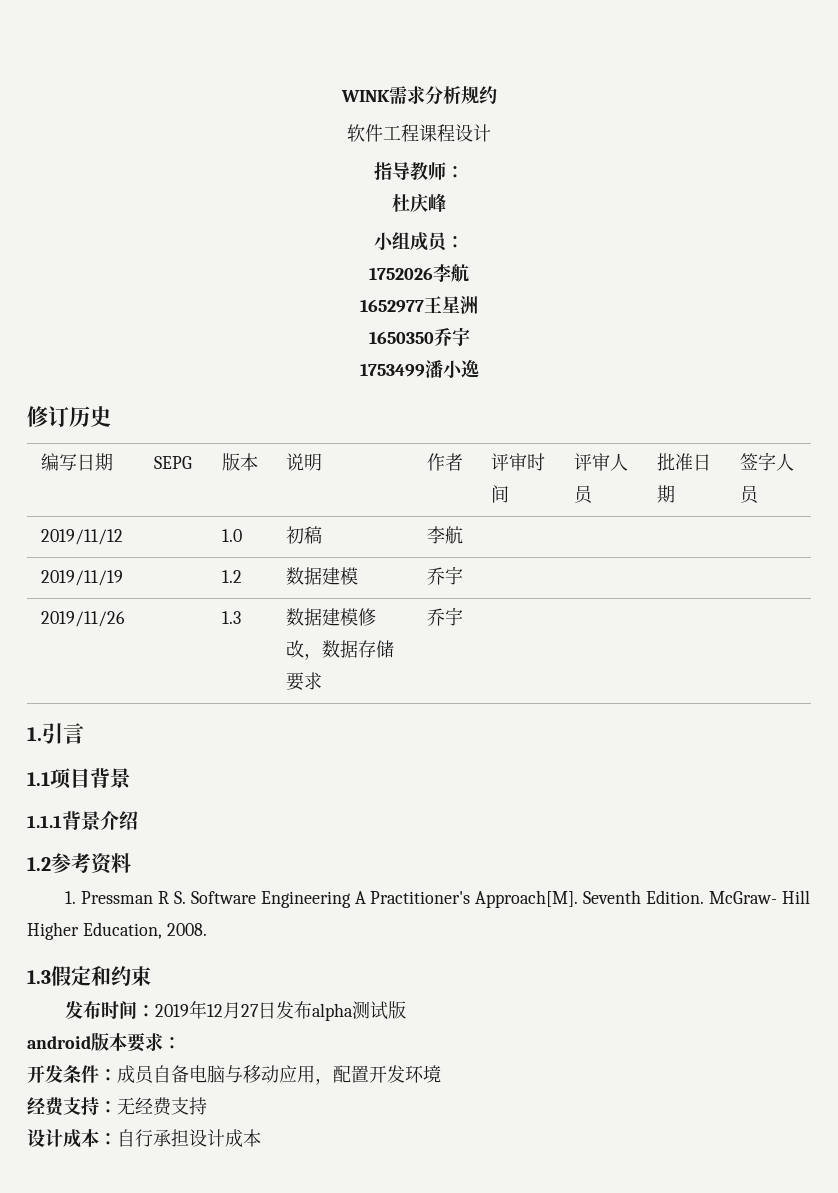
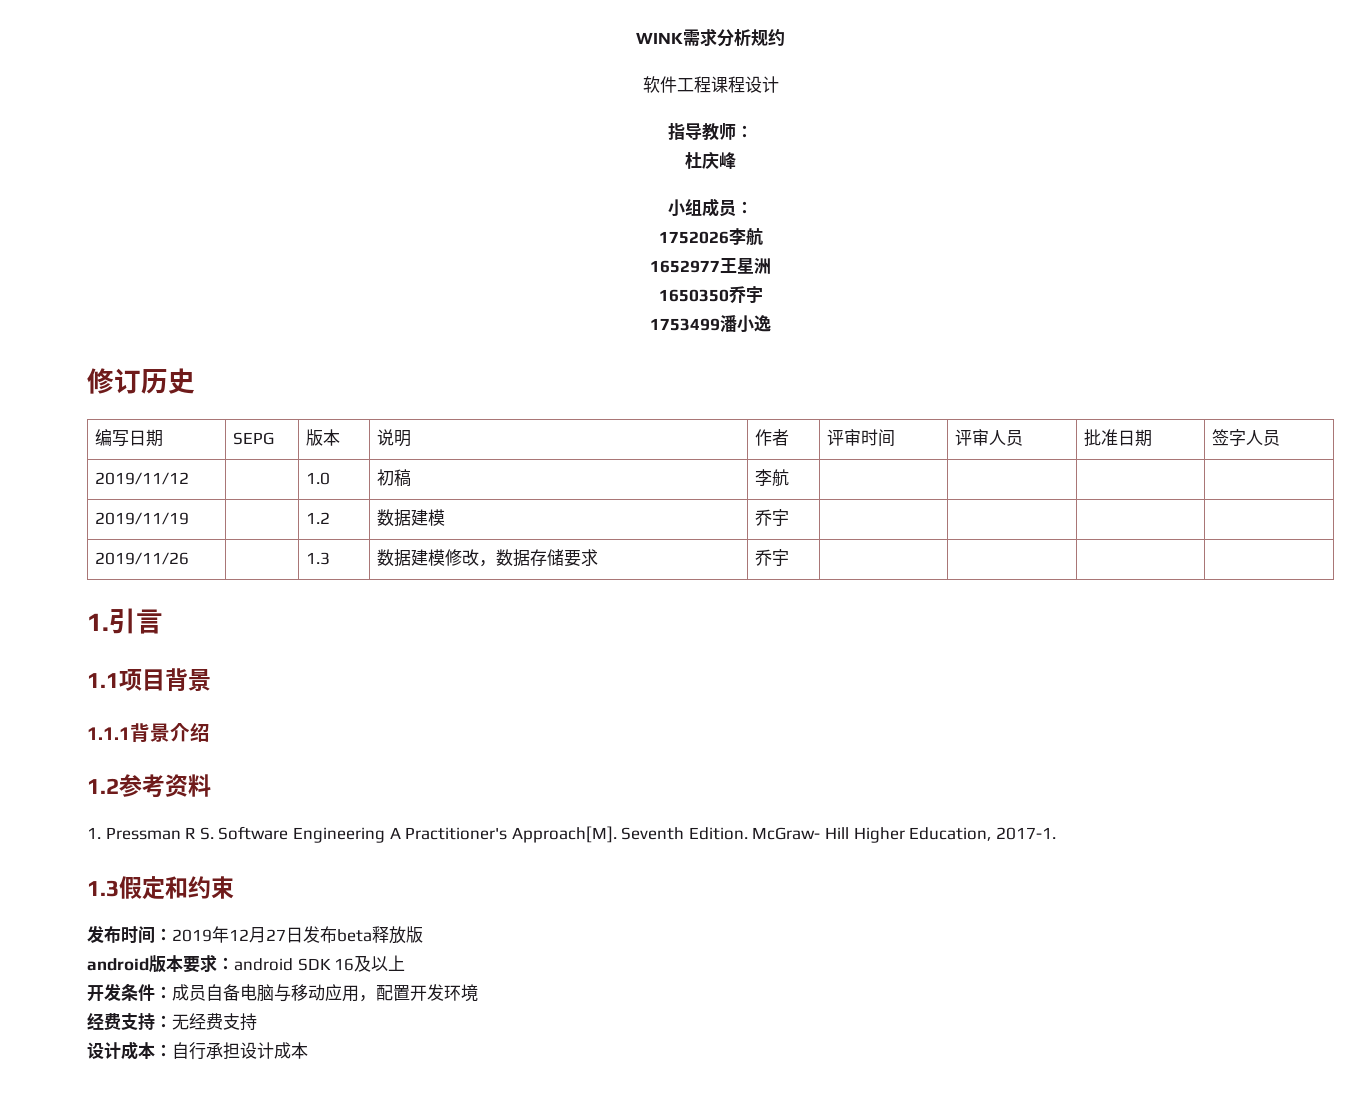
- McGraw- Hill Higher Education, 2008.
+ McGraw- Hill Higher Education, 2017-1.
- 发布时间：2019年12月27日发布alpha测试版
+ 发布时间：2019年12月27日发布beta释放版
- android版本要求：
+ android版本要求：android SDK 16及以上

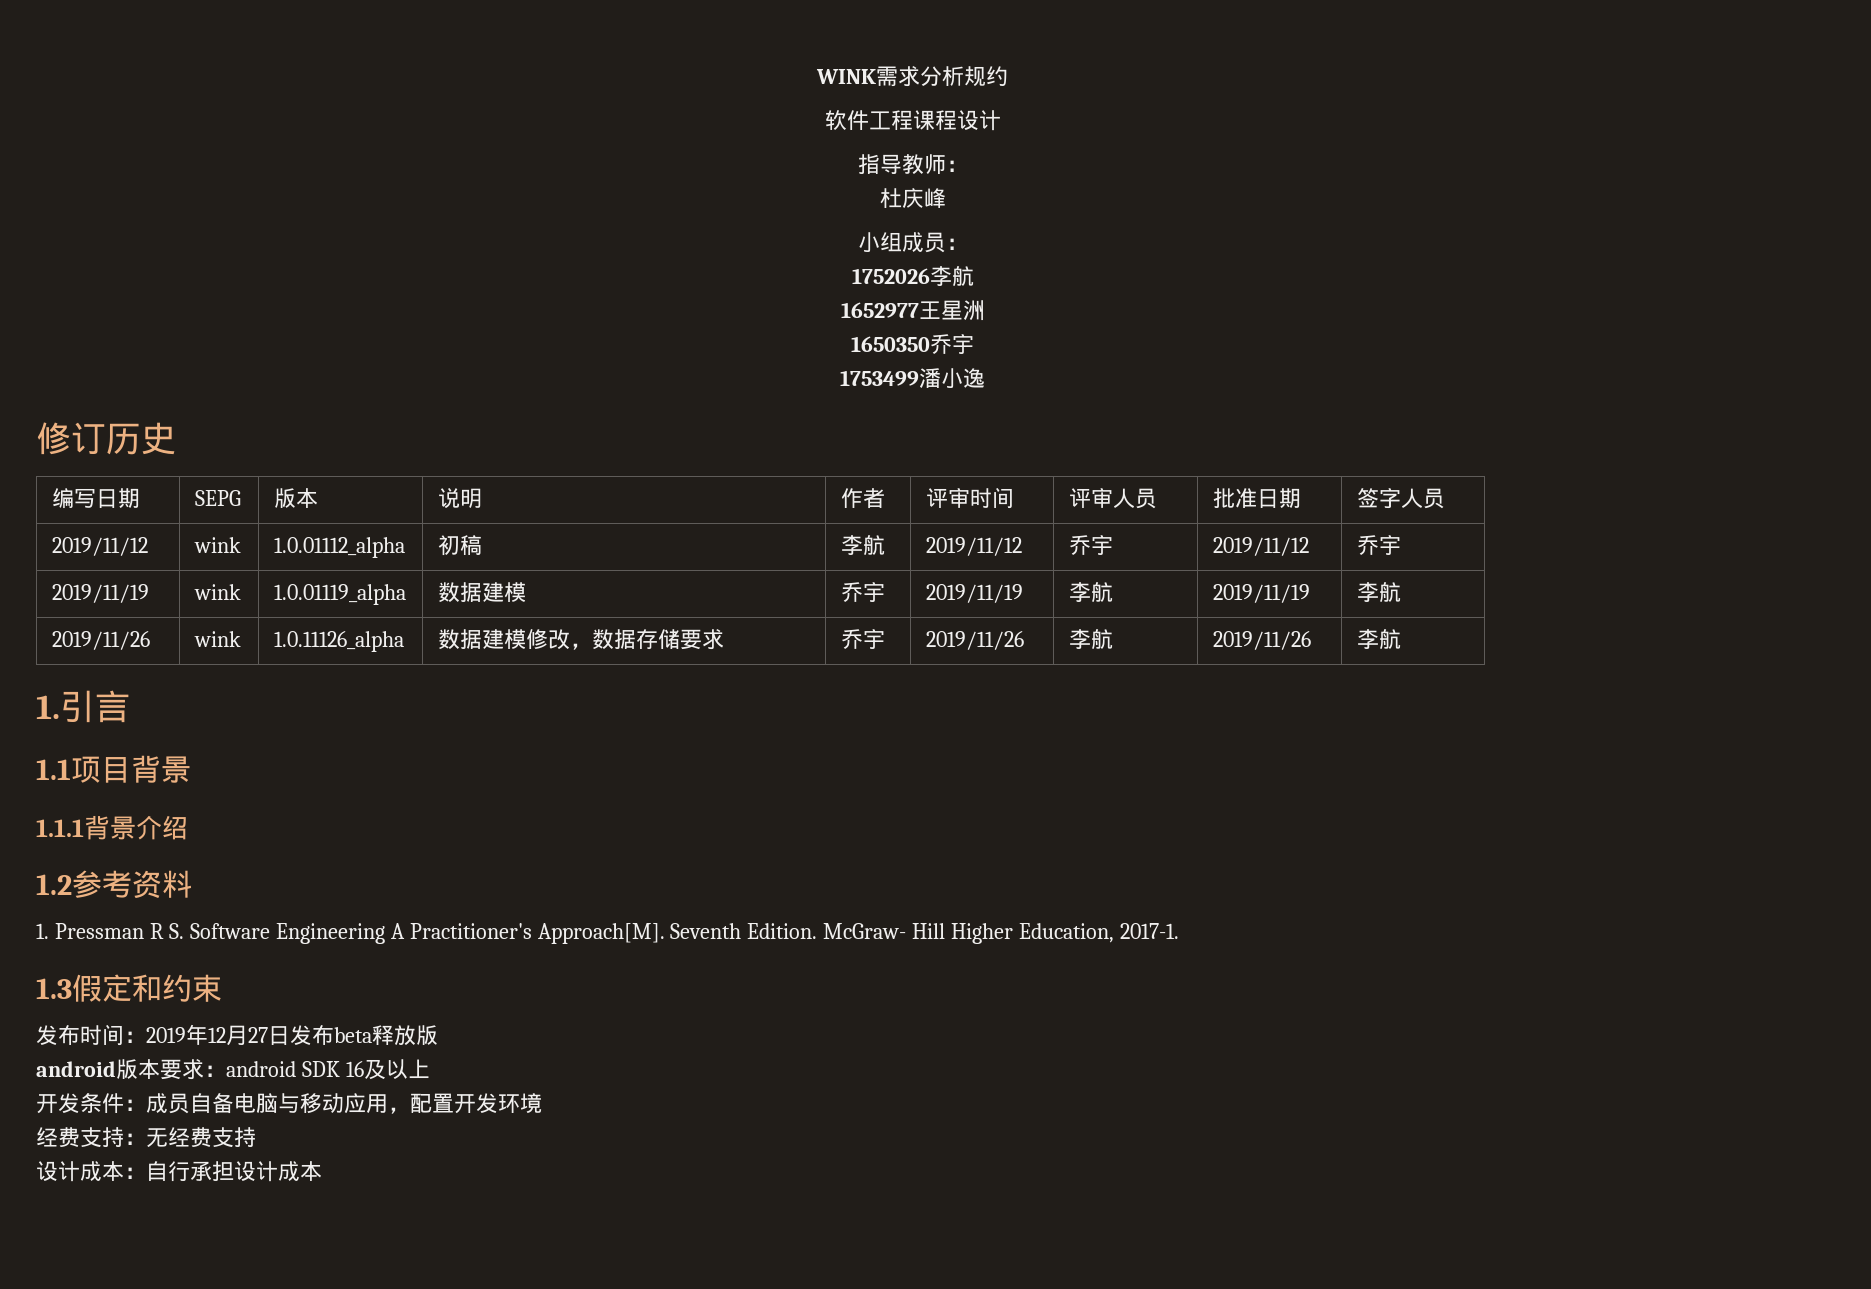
- 2019/11/12 | | 1.0 | 初稿 | 李航 | | | |
- 2019/11/19 | | 1.2 | 数据建模 | 乔宇 | | | |
- 2019/11/26 | | 1.3 | 数据建模修改，数据存储要求 | 乔宇 | | | |
+ 2019/11/12 | wink | 1.0.01112_alpha | 初稿 | 李航 | 2019/11/12 | 乔宇 | 2019/11/12 | 乔宇
+ 2019/11/19 | wink | 1.0.01119_alpha | 数据建模 | 乔宇 | 2019/11/19 | 李航 | 2019/11/19 | 李航
+ 2019/11/26 | wink | 1.0.11126_alpha | 数据建模修改，数据存储要求 | 乔宇 | 2019/11/26 | 李航 | 2019/11/26 | 李航

